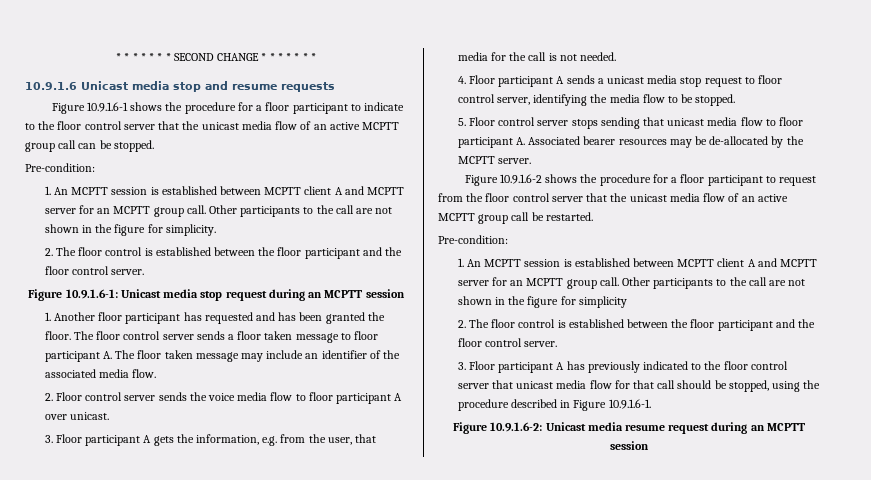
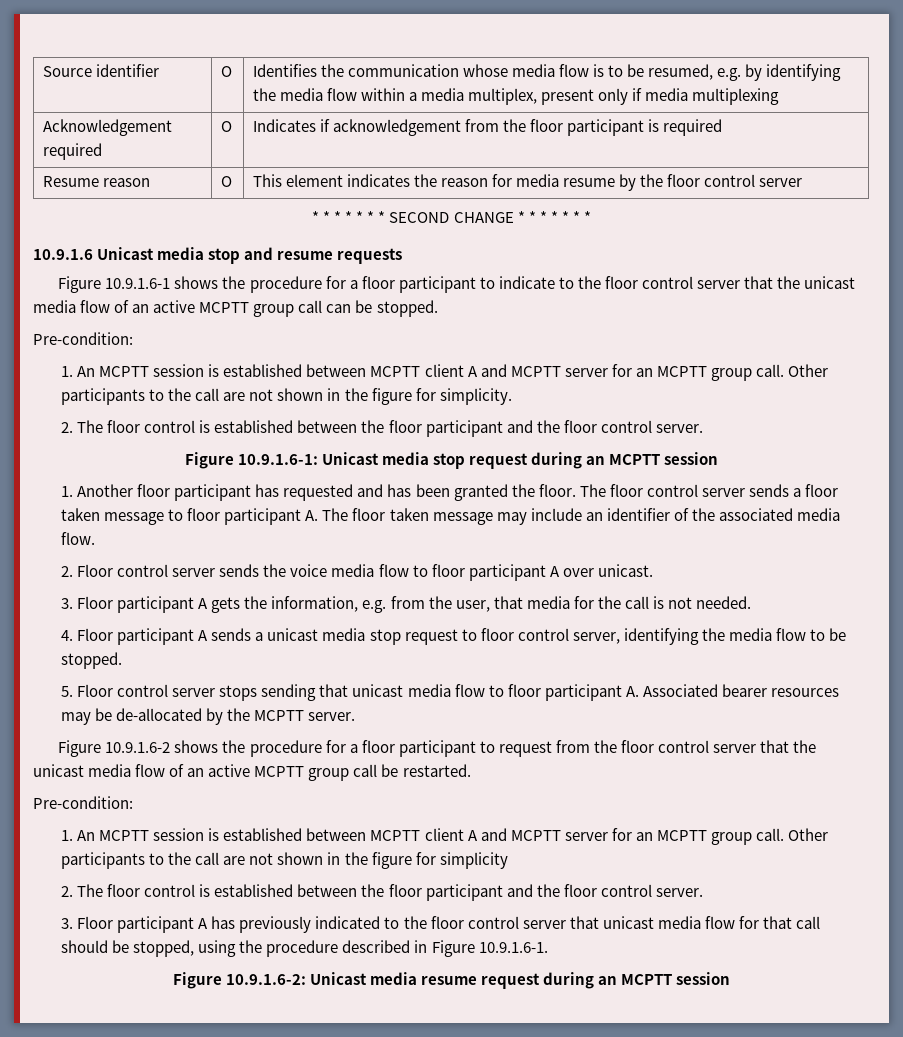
+ Source identifier | O | Identifies the communication whose media flow is to be resumed, e.g. by identifying the media flow within a media multiplex, present only if media multiplexing
+ Acknowledgement required | O | Indicates if acknowledgement from the floor participant is required
+ Resume reason | O | This element indicates the reason for media resume by the floor control server

